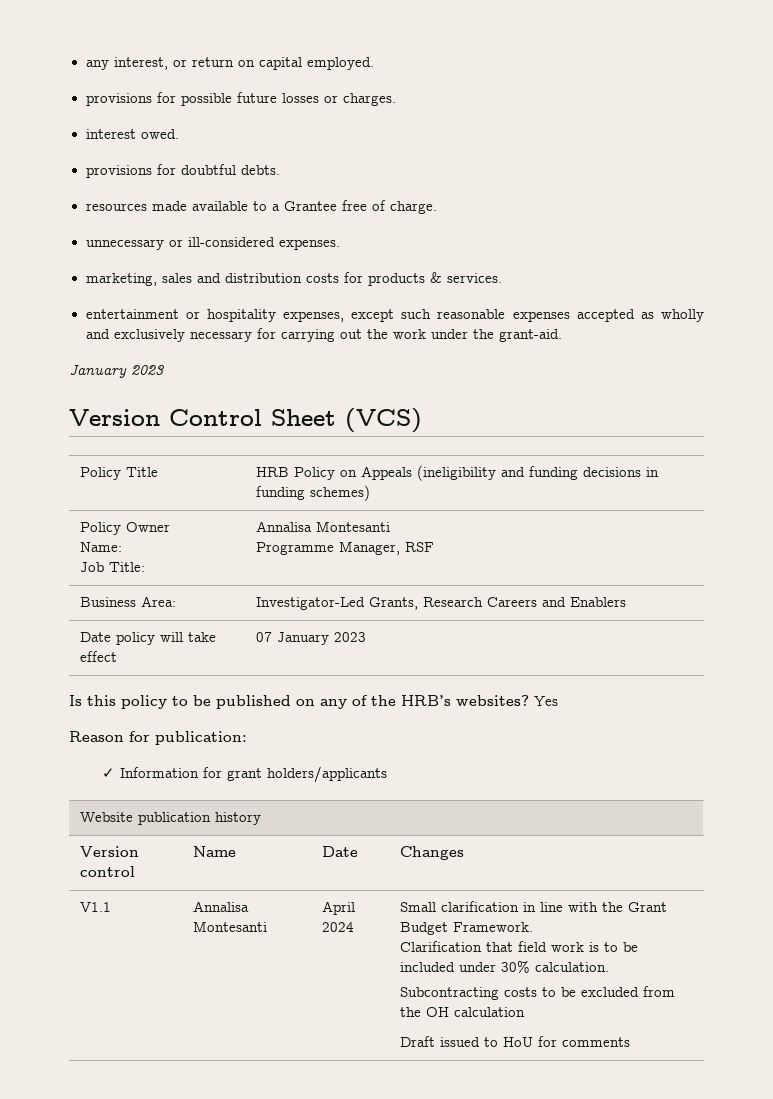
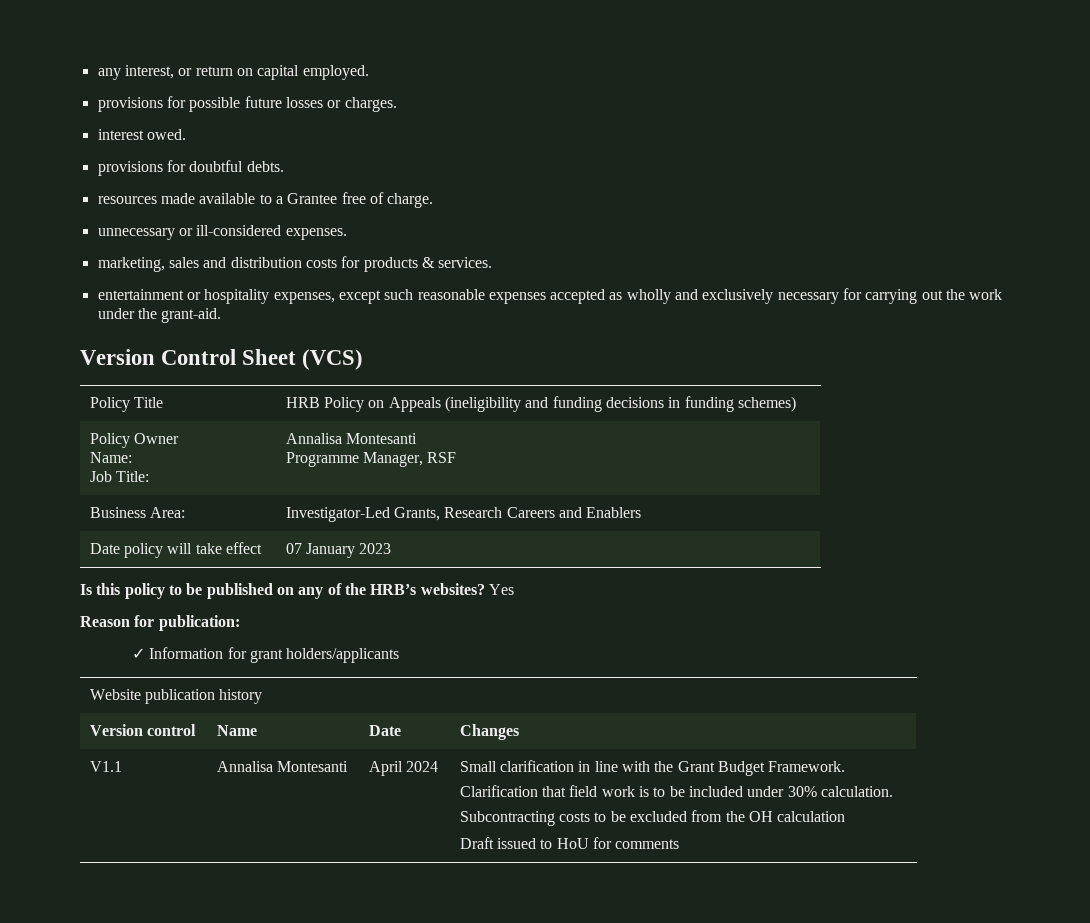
  entertainment or hospitality expenses, except such reasonable expenses accepted as wholly and exclusively necessary for carrying out the work under the grant-aid.
- January 2023

